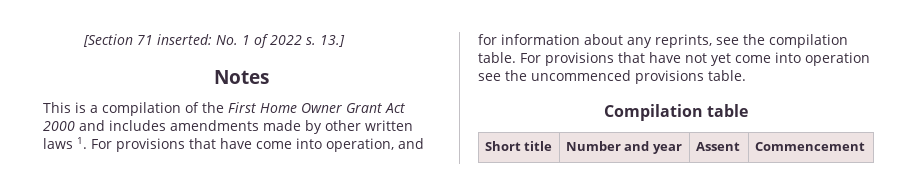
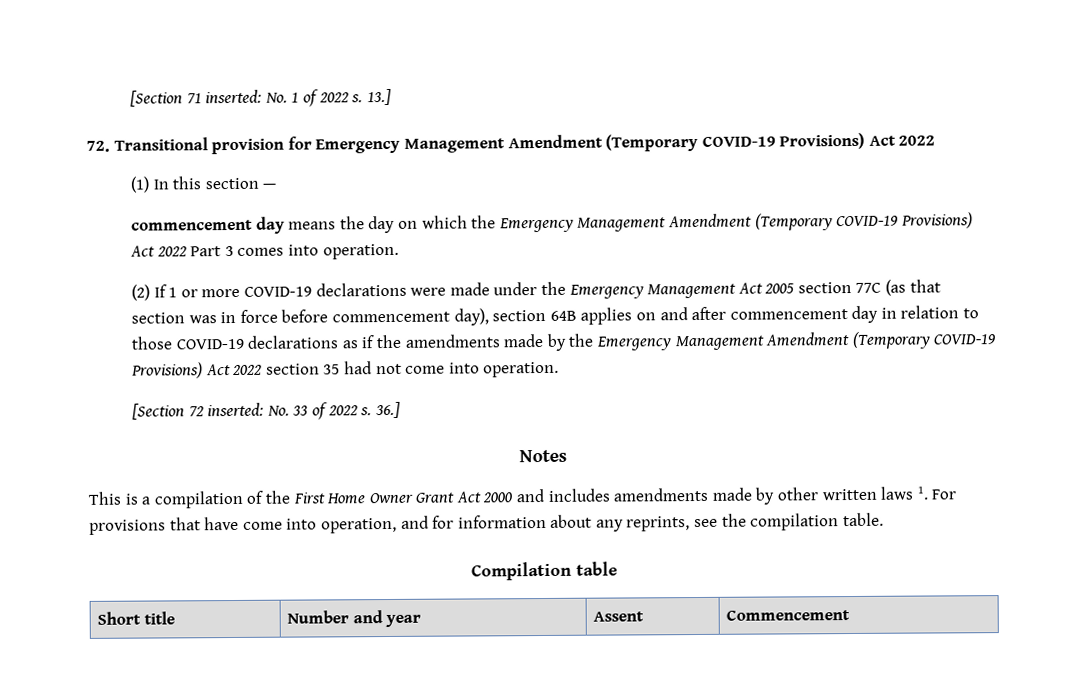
+ 72. Transitional provision for Emergency Management Amendment (Temporary COVID-19 Provisions) Act 2022
+ (1) In this section —
+ commencement day means the day on which the Emergency Management Amendment (Temporary COVID-19 Provisions) Act 2022 Part 3 comes into operation.
+ (2) If 1 or more COVID-19 declarations were made under the Emergency Management Act 2005 section 77C (as that section was in force before commencement day), section 64B applies on and after commencement day in relation to those COVID-19 declarations as if the amendments made by the Emergency Management Amendment (Temporary COVID-19 Provisions) Act 2022 section 35 had not come into operation.
+ [Section 72 inserted: No. 33 of 2022 s. 36.]
- For provisions that have not yet come into operation see the uncommenced provisions table.

